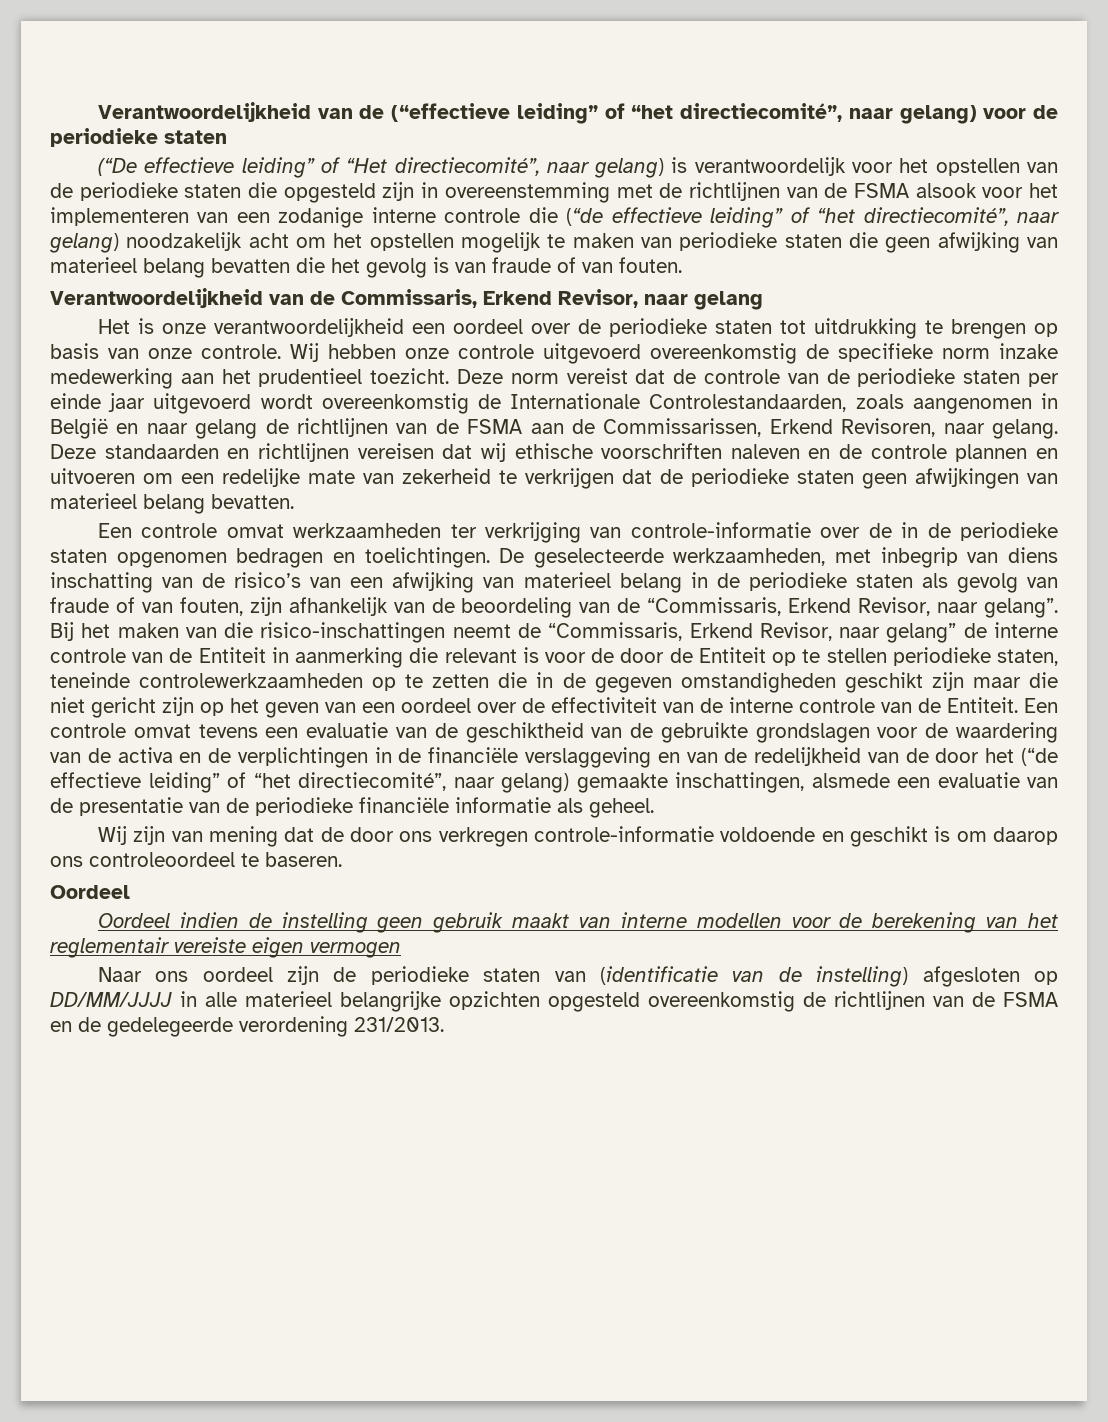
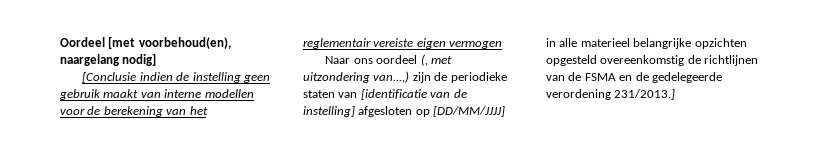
- Verantwoordelijkheid van de (“effectieve leiding” of “het directiecomité”, naar gelang) voor de periodieke staten
- (“De effectieve leiding” of “Het directiecomité”, naar gelang) is verantwoordelijk voor het opstellen van de periodieke staten die opgesteld zijn in overeenstemming met de richtlijnen van de FSMA alsook voor het implementeren van een zodanige interne controle die (“de effectieve leiding” of “het directiecomité”, naar gelang) noodzakelijk acht om het opstellen mogelijk te maken van periodieke staten die geen afwijking van materieel belang bevatten die het gevolg is van fraude of van fouten.
- Verantwoordelijkheid van de Commissaris, Erkend Revisor, naar gelang
- Het is onze verantwoordelijkheid een oordeel over de periodieke staten tot uitdrukking te brengen op basis van onze controle. Wij hebben onze controle uitgevoerd overeenkomstig de specifieke norm inzake medewerking aan het prudentieel toezicht. Deze norm vereist dat de controle van de periodieke staten per einde jaar uitgevoerd wordt overeenkomstig de Internationale Controlestandaarden, zoals aangenomen in België en naar gelang de richtlijnen van de FSMA aan de Commissarissen, Erkend Revisoren, naar gelang. Deze standaarden en richtlijnen vereisen dat wij ethische voorschriften naleven en de controle plannen en uitvoeren om een redelijke mate van zekerheid te verkrijgen dat de periodieke staten geen afwijkingen van materieel belang bevatten.
- Een controle omvat werkzaamheden ter verkrijging van controle-informatie over de in de periodieke staten opgenomen bedragen en toelichtingen. De geselecteerde werkzaamheden, met inbegrip van diens inschatting van de risico’s van een afwijking van materieel belang in de periodieke staten als gevolg van fraude of van fouten, zijn afhankelijk van de beoordeling van de “Commissaris, Erkend Revisor, naar gelang”. Bij het maken van die risico-inschattingen neemt de “Commissaris, Erkend Revisor, naar gelang” de interne controle van de Entiteit in aanmerking die relevant is voor de door de Entiteit op te stellen periodieke staten, teneinde controlewerkzaamheden op te zetten die in de gegeven omstandigheden geschikt zijn maar die niet gericht zijn op het geven van een oordeel over de effectiviteit van de interne controle van de Entiteit. Een controle omvat tevens een evaluatie van de geschiktheid van de gebruikte grondslagen voor de waardering van de activa en de verplichtingen in de financiële verslaggeving en van de redelijkheid van de door het (“de effectieve leiding” of “het directiecomité”, naar gelang) gemaakte inschattingen, alsmede een evaluatie van de presentatie van de periodieke financiële informatie als geheel.
- Wij zijn van mening dat de door ons verkregen controle-informatie voldoende en geschikt is om daarop ons controleoordeel te baseren.
- Oordeel
- Oordeel indien de instelling geen gebruik maakt van interne modellen voor de berekening van het reglementair vereiste eigen vermogen
+ Oordeel [met voorbehoud(en), naargelang nodig]
+ [Conclusie indien de instelling geen gebruik maakt van interne modellen voor de berekening van het reglementair vereiste eigen vermogen
- Naar ons oordeel zijn de periodieke staten van (identificatie van de instelling) afgesloten op DD/MM/JJJJ in alle materieel belangrijke opzichten opgesteld overeenkomstig de richtlijnen van de FSMA en de gedelegeerde verordening 231/2013.
+ Naar ons oordeel (, met uitzondering van...,) zijn de periodieke staten van [identificatie van de instelling] afgesloten op [DD/MM/JJJJ] in alle materieel belangrijke opzichten opgesteld overeenkomstig de richtlijnen van de FSMA en de gedelegeerde verordening 231/2013.]

